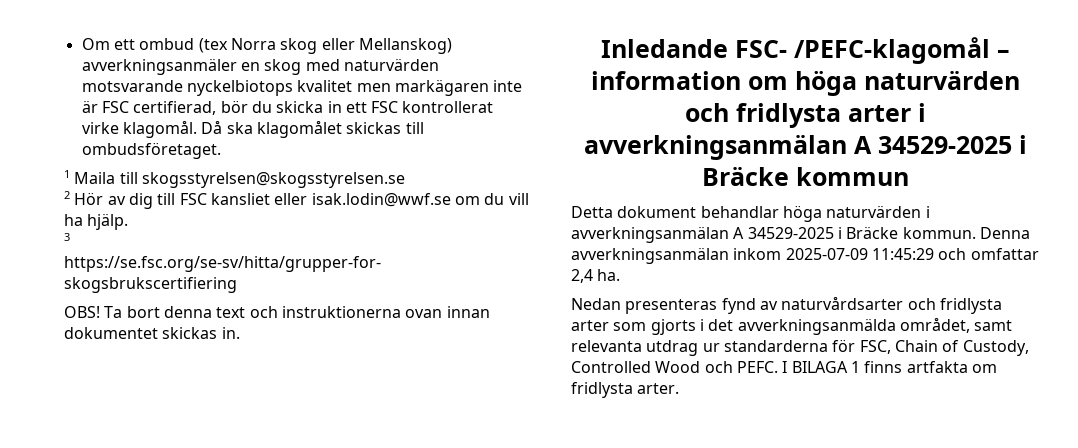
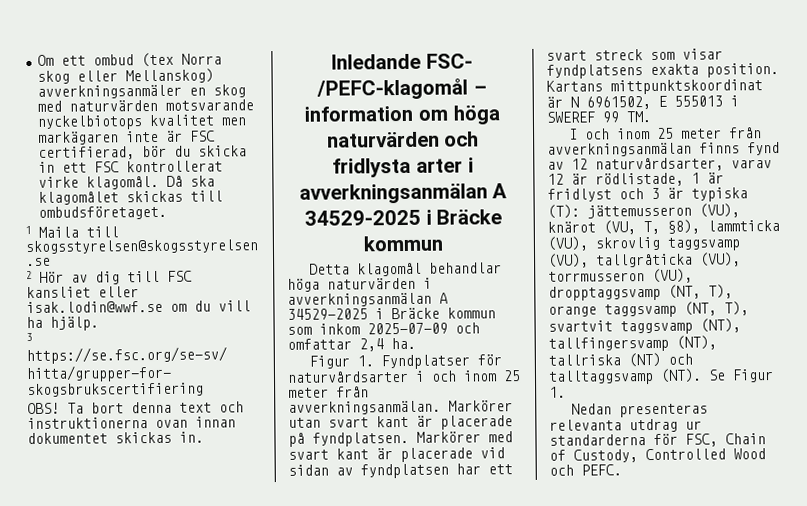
- Detta dokument behandlar höga naturvärden i avverkningsanmälan A 34529-2025 i Bräcke kommun. Denna avverkningsanmälan inkom 2025-07-09 11:45:29 och omfattar 2,4 ha.
+ Detta klagomål behandlar höga naturvärden i avverkningsanmälan A 34529-2025 i Bräcke kommun som inkom 2025-07-09 och omfattar 2,4 ha.
- Nedan presenteras fynd av naturvårdsarter och fridlysta arter som gjorts i det avverkningsanmälda området, samt relevanta utdrag ur standarderna för FSC, Chain of Custody, Controlled Wood och PEFC. I BILAGA 1 finns artfakta om fridlysta arter.
+ Figur 1. Fyndplatser för naturvårdsarter i och inom 25 meter från avverkningsanmälan. Markörer utan svart kant är placerade på fyndplatsen. Markörer med svart kant är placerade vid sidan av fyndplatsen har ett svart streck som visar fyndplatsens exakta position. Kartans mittpunktskoordinat är N 6961502, E 555013 i SWEREF 99 TM.
+ I och inom 25 meter från avverkningsanmälan finns fynd av 12 naturvårdsarter, varav 12 är rödlistade, 1 är fridlyst och 3 är typiska (T): jättemusseron (VU), knärot (VU, T, §8), lammticka (VU), skrovlig taggsvamp (VU), tallgråticka (VU), torrmusseron (VU), dropptaggsvamp (NT, T), orange taggsvamp (NT, T), svartvit taggsvamp (NT), tallfingersvamp (NT), tallriska (NT) och talltaggsvamp (NT). Se Figur 1.
+ Nedan presenteras relevanta utdrag ur standarderna för FSC, Chain of Custody, Controlled Wood och PEFC.

